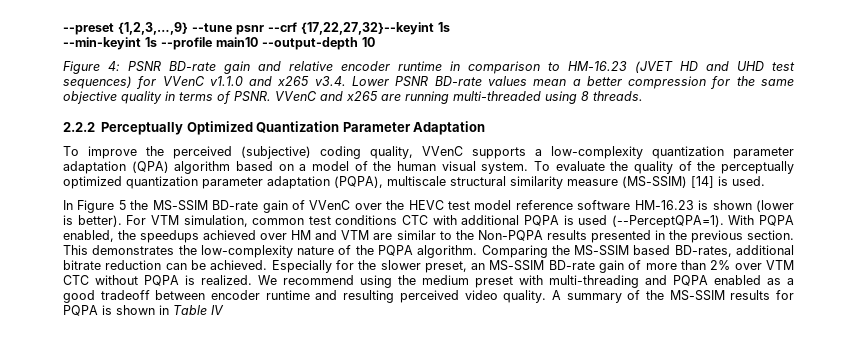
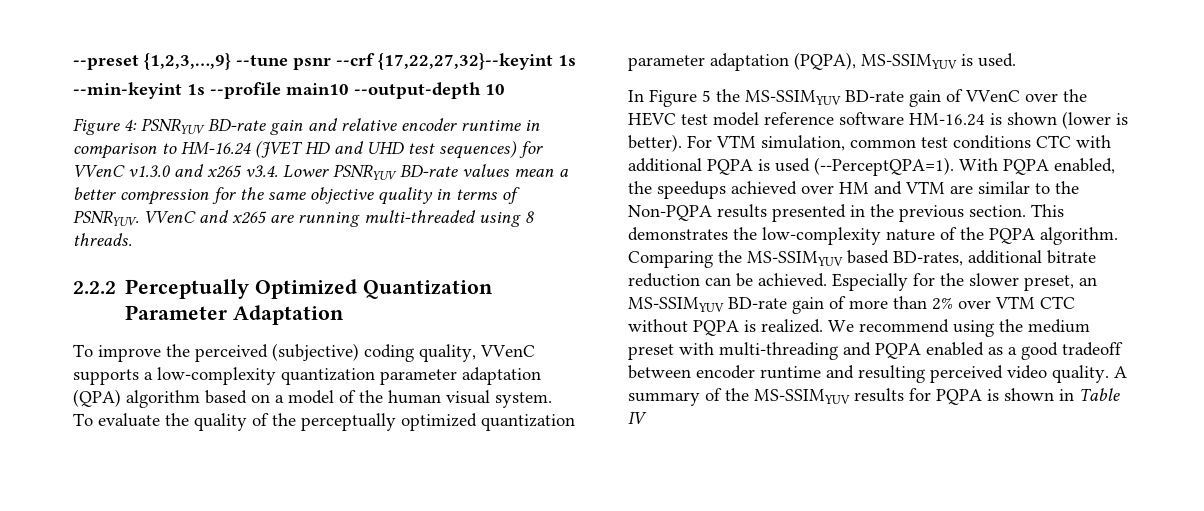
- Figure 4: PSNR BD-rate gain and relative encoder runtime in comparison to HM-16.23 (JVET HD and UHD test sequences) for VVenC v1.1.0 and x265 v3.4. Lower PSNR BD-rate values mean a better compression for the same objective quality in terms of PSNR.
+ Figure 4: PSNRYUV BD-rate gain and relative encoder runtime in comparison to HM-16.24 (JVET HD and UHD test sequences) for VVenC v1.3.0 and x265 v3.4. Lower PSNRYUV BD-rate values mean a better compression for the same objective quality in terms of PSNRYUV.
- To evaluate the quality of the perceptually optimized quantization parameter adaptation (PQPA), multiscale structural similarity measure (MS-SSIM) [14] is used.
+ To evaluate the quality of the perceptually optimized quantization parameter adaptation (PQPA), MS-SSIMYUV is used.
- In Figure 5 the MS-SSIM BD-rate gain of VVenC over the HEVC test model reference software HM-16.23 is shown (lower is better).
+ In Figure 5 the MS-SSIMYUV BD-rate gain of VVenC over the HEVC test model reference software HM-16.24 is shown (lower is better).
- Comparing the MS-SSIM based BD-rates, additional bitrate reduction can be achieved.
+ Comparing the MS-SSIMYUV based BD-rates, additional bitrate reduction can be achieved.
- Especially for the slower preset, an MS-SSIM BD-rate gain of more than 2% over VTM CTC without PQPA is realized.
+ Especially for the slower preset, an MS-SSIMYUV BD-rate gain of more than 2% over VTM CTC without PQPA is realized.
- A summary of the MS-SSIM results for PQPA is shown in Table IV
+ A summary of the MS-SSIMYUV results for PQPA is shown in Table IV

